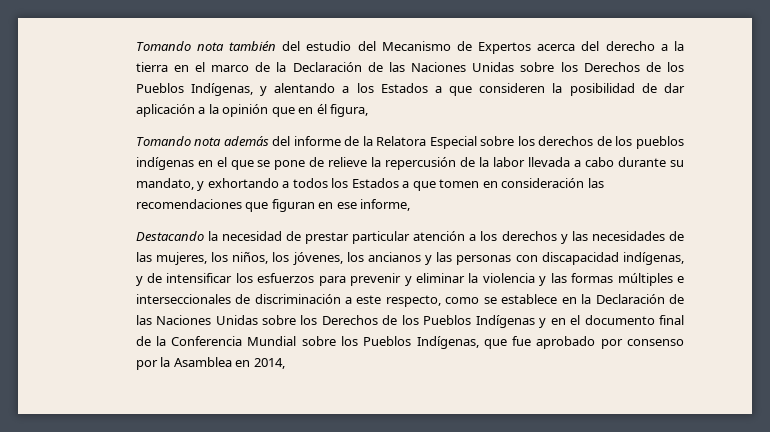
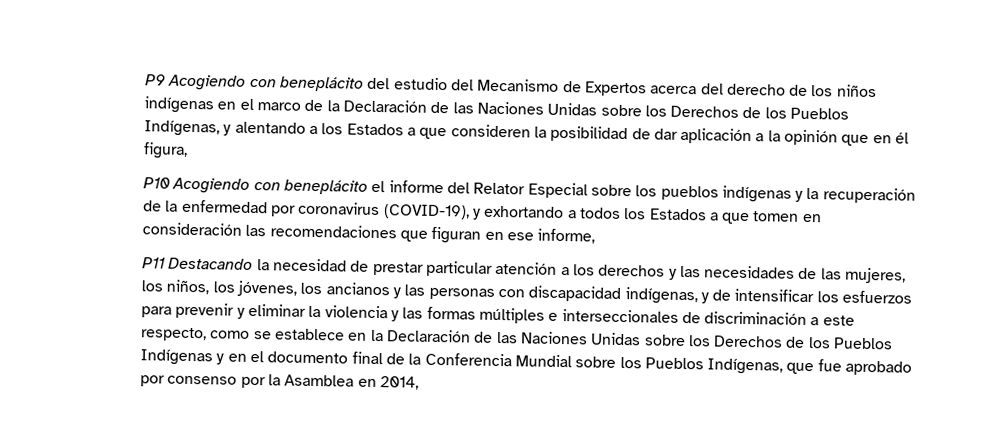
- Tomando nota también del estudio del Mecanismo de Expertos acerca del derecho a la tierra en el marco de la Declaración de las Naciones Unidas sobre los Derechos de los Pueblos Indígenas, y alentando a los Estados a que consideren la posibilidad de dar aplicación a la opinión que en él figura,
+ P9 Acogiendo con beneplácito del estudio del Mecanismo de Expertos acerca del derecho de los niños indígenas en el marco de la Declaración de las Naciones Unidas sobre los Derechos de los Pueblos Indígenas, y alentando a los Estados a que consideren la posibilidad de dar aplicación a la opinión que en él figura,
- Tomando nota además del informe de la Relatora Especial sobre los derechos de los pueblos indígenas en el que se pone de relieve la repercusión de la labor llevada a cabo durante su mandato, y exhortando a todos los Estados a que tomen en consideración las recomendaciones que figuran en ese informe,
+ P10 Acogiendo con beneplácito el informe del Relator Especial sobre los pueblos indígenas y la recuperación de la enfermedad por coronavirus (COVID-19), y exhortando a todos los Estados a que tomen en consideración las recomendaciones que figuran en ese informe,
- Destacando la necesidad de prestar particular atención a los derechos y las necesidades de las mujeres, los niños, los jóvenes, los ancianos y las personas con discapacidad indígenas, y de intensificar los esfuerzos para prevenir y eliminar la violencia y las formas múltiples e interseccionales de discriminación a este respecto, como se establece en la Declaración de las Naciones Unidas sobre los Derechos de los Pueblos Indígenas y en el documento final de la Conferencia Mundial sobre los Pueblos Indígenas, que fue aprobado por consenso por la Asamblea en 2014,
+ P11 Destacando la necesidad de prestar particular atención a los derechos y las necesidades de las mujeres, los niños, los jóvenes, los ancianos y las personas con discapacidad indígenas, y de intensificar los esfuerzos para prevenir y eliminar la violencia y las formas múltiples e interseccionales de discriminación a este respecto, como se establece en la Declaración de las Naciones Unidas sobre los Derechos de los Pueblos Indígenas y en el documento final de la Conferencia Mundial sobre los Pueblos Indígenas, que fue aprobado por consenso por la Asamblea en 2014,

